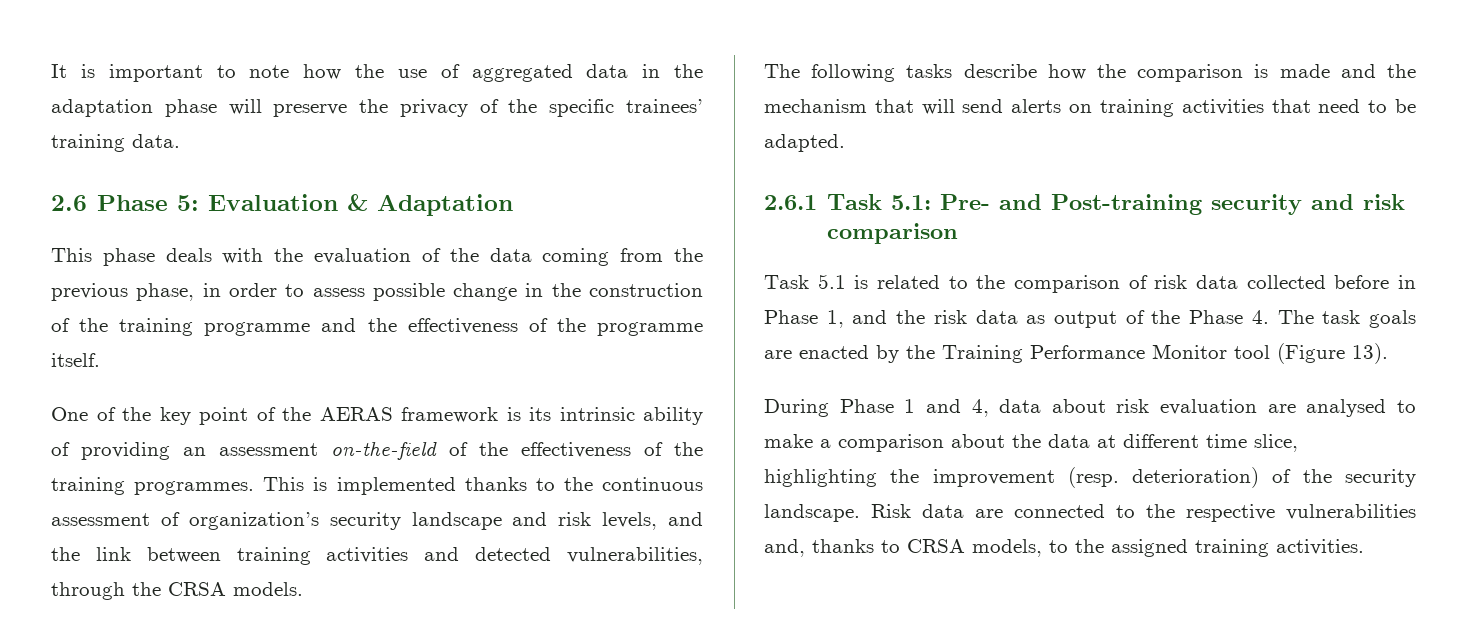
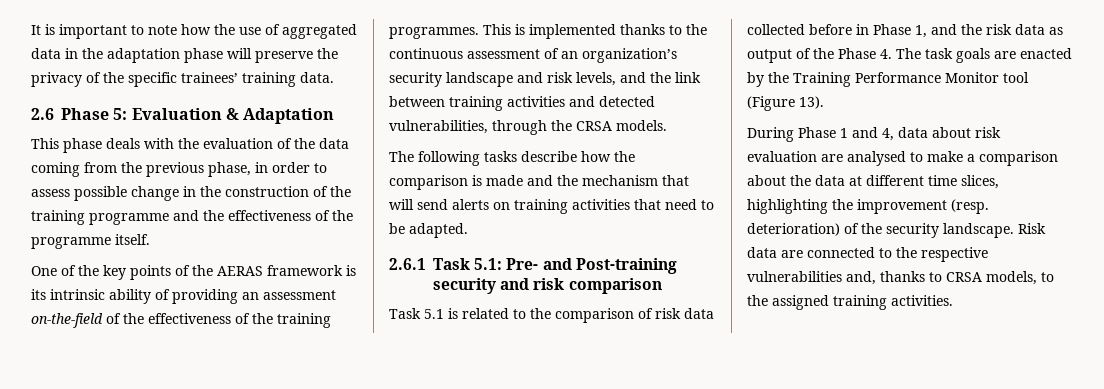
- One of the key point of the AERAS framework is its intrinsic ability of providing an assessment on-the-field of the effectiveness of the training programmes.
+ One of the key points of the AERAS framework is its intrinsic ability of providing an assessment on-the-field of the effectiveness of the training programmes.
- This is implemented thanks to the continuous assessment of organization’s security landscape and risk levels, and the link between training activities and detected vulnerabilities, through the CRSA models.
+ This is implemented thanks to the continuous assessment of an organization’s security landscape and risk levels, and the link between training activities and detected vulnerabilities, through the CRSA models.
- During Phase 1 and 4, data about risk evaluation are analysed to make a comparison about the data at different time slice, highlighting the improvement (resp. deterioration) of the security landscape.
+ During Phase 1 and 4, data about risk evaluation are analysed to make a comparison about the data at different time slices, highlighting the improvement (resp. deterioration) of the security landscape.

